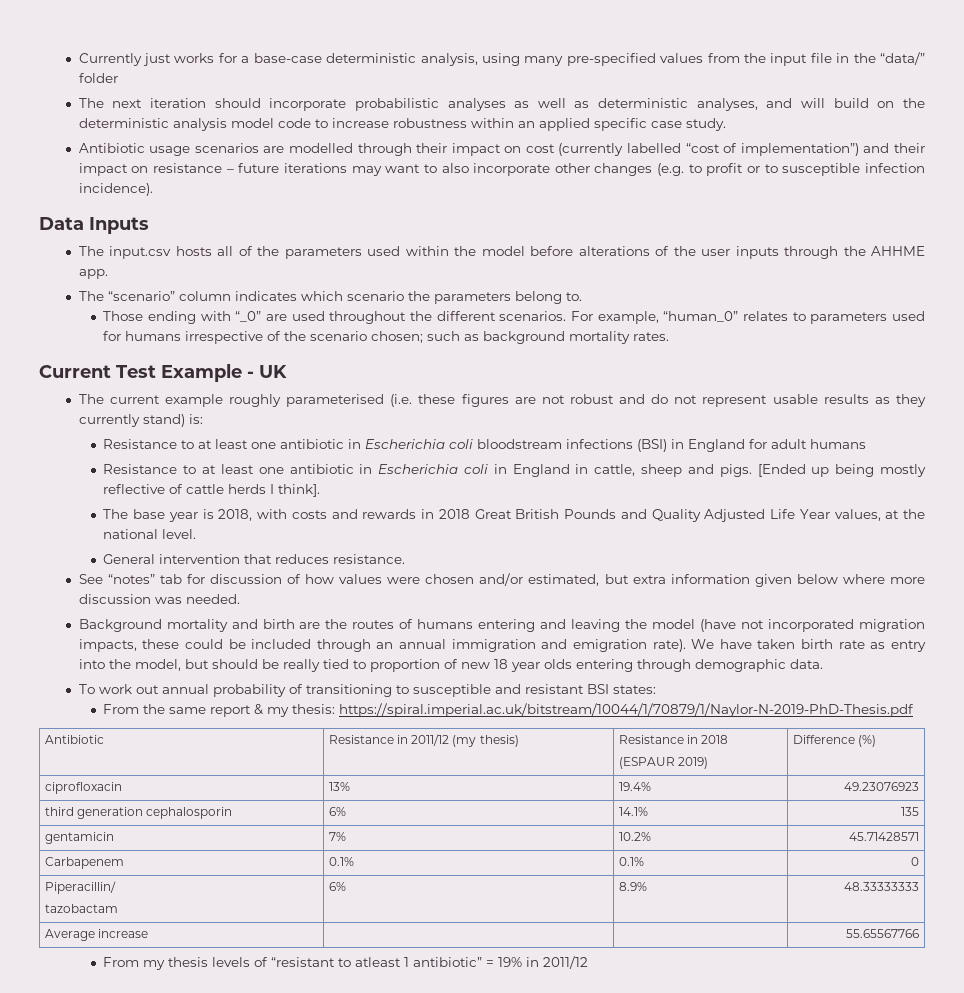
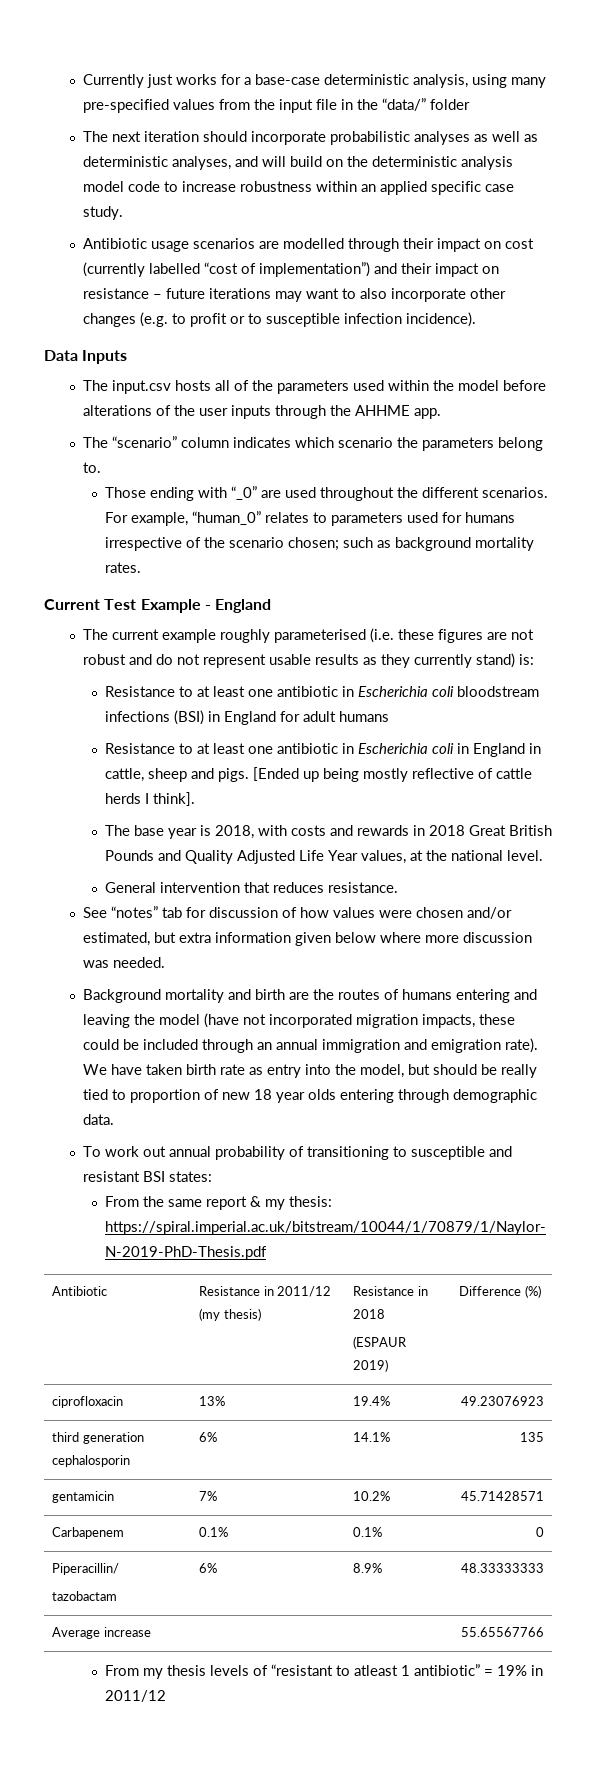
- Current Test Example - UK
+ Current Test Example - England

